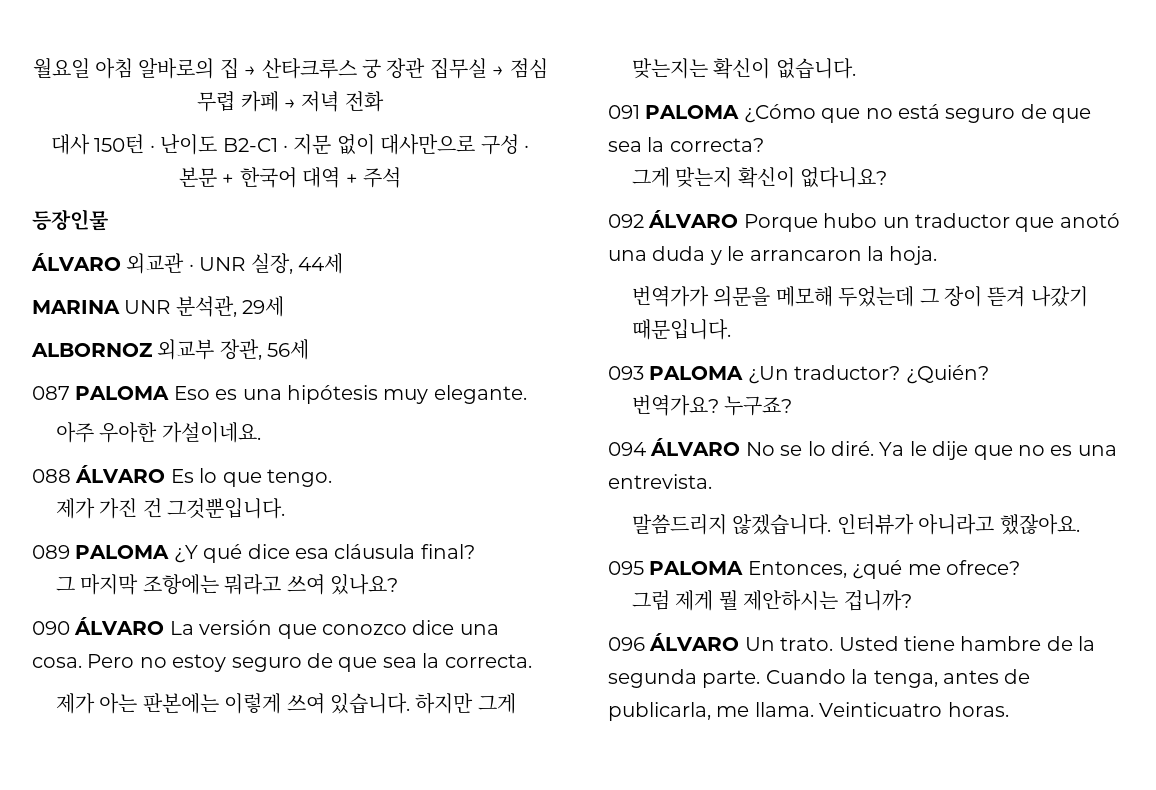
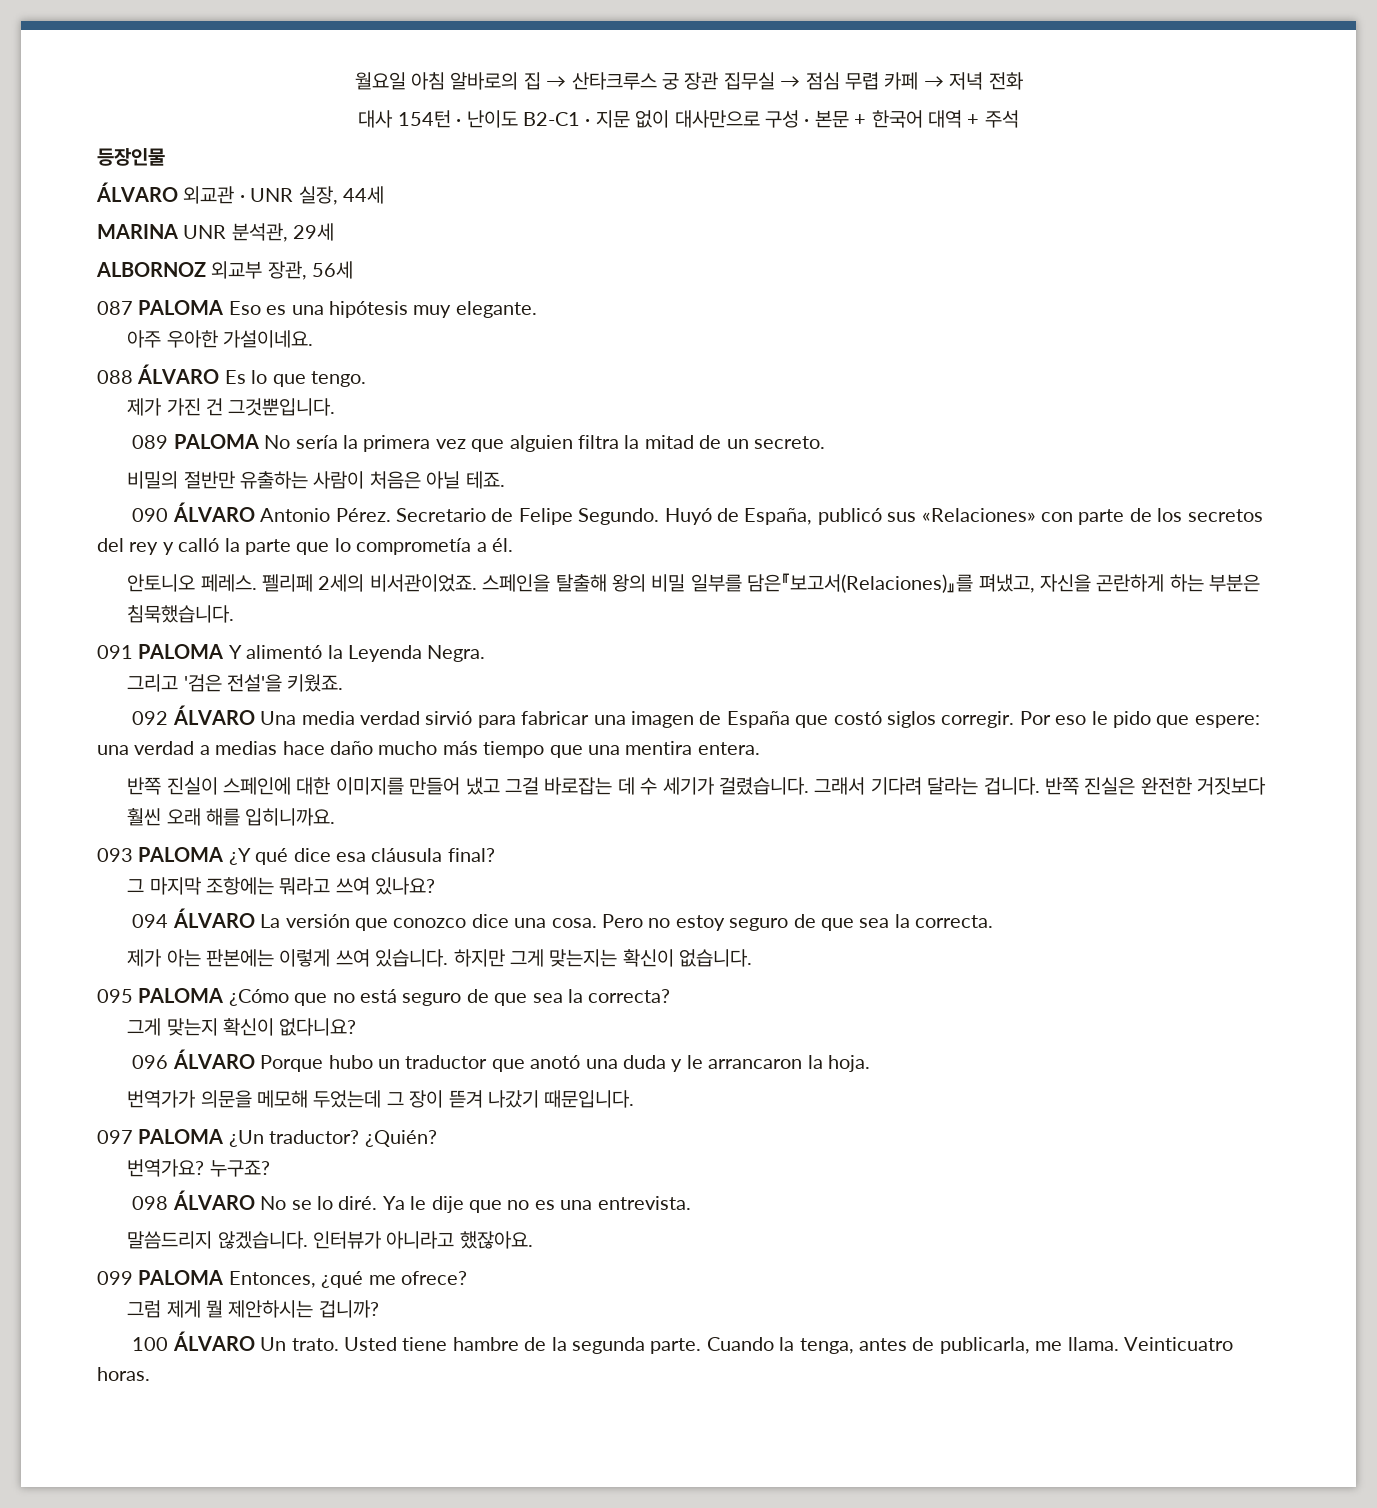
- 대사 150턴 · 난이도 B2-C1 · 지문 없이 대사만으로 구성 · 본문 + 한국어 대역 + 주석
+ 대사 154턴 · 난이도 B2-C1 · 지문 없이 대사만으로 구성 · 본문 + 한국어 대역 + 주석
- 089 PALOMA ¿Y qué dice esa cláusula final?
+ 089 PALOMA No sería la primera vez que alguien filtra la mitad de un secreto.
+ 비밀의 절반만 유출하는 사람이 처음은 아닐 테죠.
+ 090 ÁLVARO Antonio Pérez. Secretario de Felipe Segundo. Huyó de España, publicó sus «Relaciones» con parte de los secretos del rey y calló la parte que lo comprometía a él.
+ 안토니오 페레스. 펠리페 2세의 비서관이었죠. 스페인을 탈출해 왕의 비밀 일부를 담은『보고서(Relaciones)』를 펴냈고, 자신을 곤란하게 하는 부분은 침묵했습니다.
+ 091 PALOMA Y alimentó la Leyenda Negra.
+ 그리고 '검은 전설'을 키웠죠.
+ 092 ÁLVARO Una media verdad sirvió para fabricar una imagen de España que costó siglos corregir. Por eso le pido que espere: una verdad a medias hace daño mucho más tiempo que una mentira entera.
+ 반쪽 진실이 스페인에 대한 이미지를 만들어 냈고 그걸 바로잡는 데 수 세기가 걸렸습니다. 그래서 기다려 달라는 겁니다. 반쪽 진실은 완전한 거짓보다 훨씬 오래 해를 입히니까요.
+ 093 PALOMA ¿Y qué dice esa cláusula final?
- 090 ÁLVARO La versión que conozco dice una cosa.
+ 094 ÁLVARO La versión que conozco dice una cosa.
- 091 PALOMA ¿Cómo que no está seguro de que sea la correcta?
+ 095 PALOMA ¿Cómo que no está seguro de que sea la correcta?
- 092 ÁLVARO Porque hubo un traductor que anotó una duda y le arrancaron la hoja.
+ 096 ÁLVARO Porque hubo un traductor que anotó una duda y le arrancaron la hoja.
- 093 PALOMA ¿Un traductor?
+ 097 PALOMA ¿Un traductor?
- 094 ÁLVARO No se lo diré.
+ 098 ÁLVARO No se lo diré.
- 095 PALOMA Entonces, ¿qué me ofrece?
+ 099 PALOMA Entonces, ¿qué me ofrece?
- 096 ÁLVARO Un trato.
+ 100 ÁLVARO Un trato.

